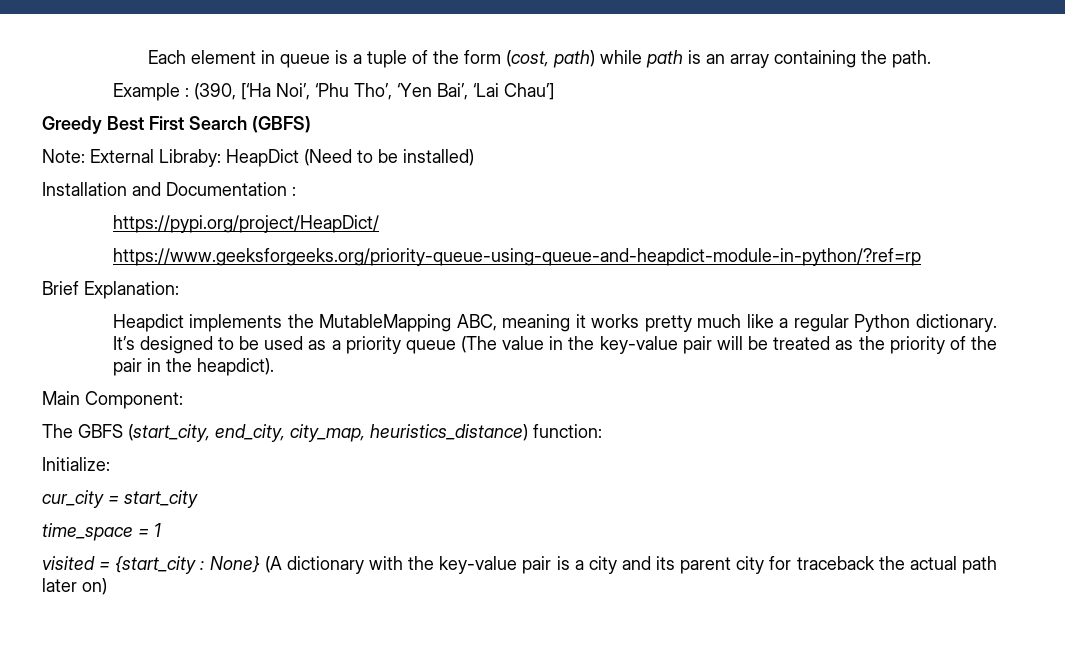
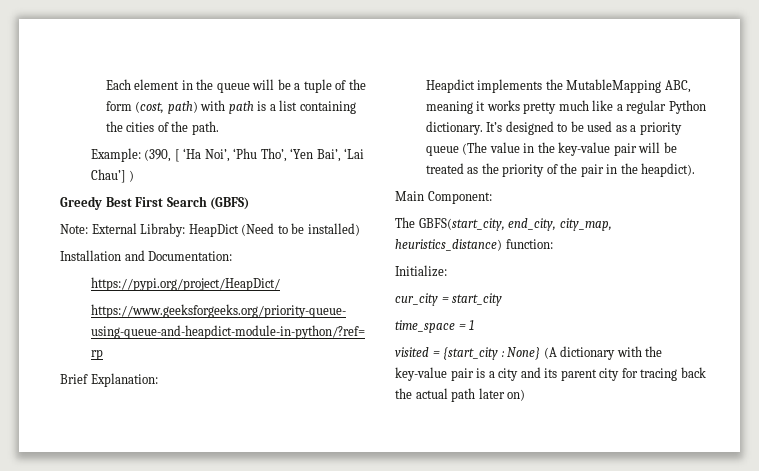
- Each element in queue is a tuple of the form (cost, path) while path is an array containing the path.
- Example : (390, [‘Ha Noi’, ‘Phu Tho’, ‘Yen Bai’, ‘Lai Chau’]
+ Each element in the queue will be a tuple of the form (cost, path) with path is a list containing the cities of the path.
+ Example: (390, [ ‘Ha Noi’, ‘Phu Tho’, ‘Yen Bai’, ‘Lai Chau’] )
- Installation and Documentation :
+ Installation and Documentation:
- The GBFS (start_city, end_city, city_map, heuristics_distance) function:
+ The GBFS(start_city, end_city, city_map, heuristics_distance) function:
- visited = {start_city : None} (A dictionary with the key-value pair is a city and its parent city for traceback the actual path later on)
+ visited = {start_city : None} (A dictionary with the key-value pair is a city and its parent city for tracing back the actual path later on)

